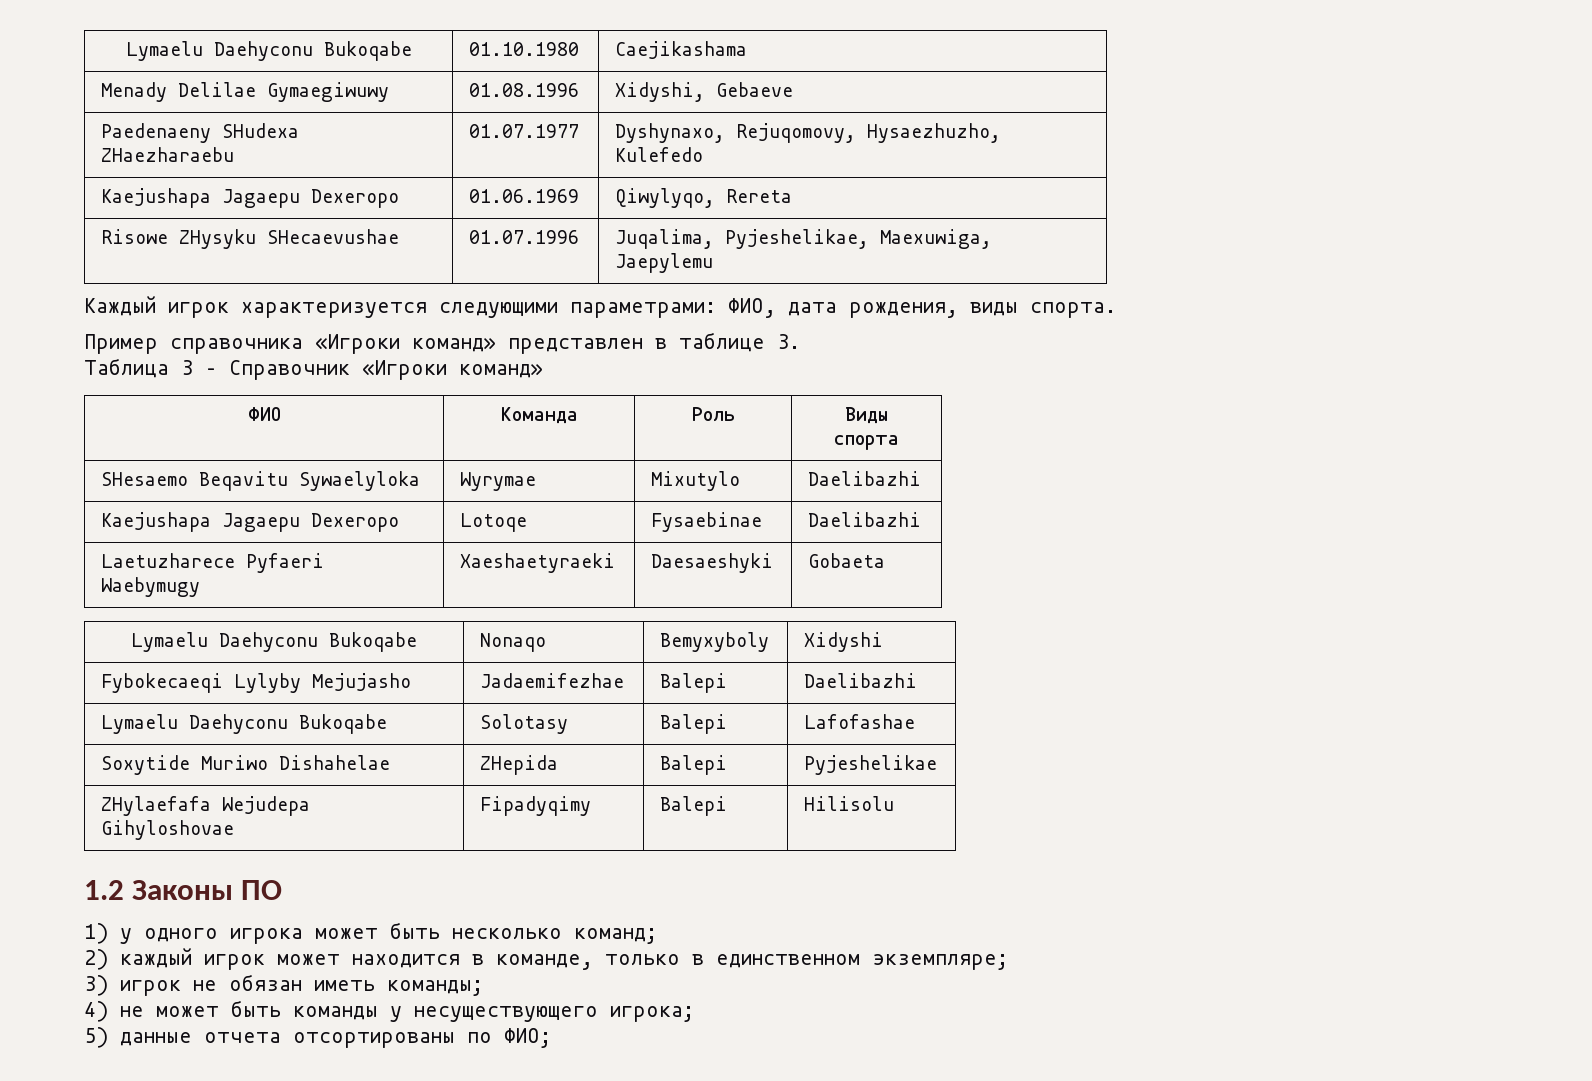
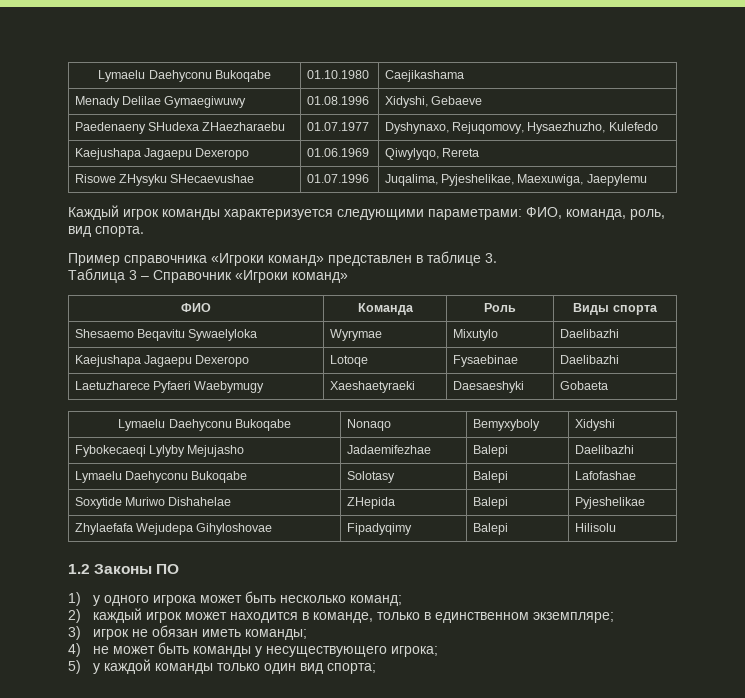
- Каждый игрок характеризуется следующими параметрами: ФИО, дата рождения, виды спорта.
+ Каждый игрок команды характеризуется следующими параметрами: ФИО, команда, роль, вид спорта.
- SHesaemo Beqavitu Sywaelyloka | Wyrymae | Mixutylo | Daelibazhi
+ Shesaemo Beqavitu Sywaelyloka | Wyrymae | Mixutylo | Daelibazhi
- ZHylaefafa Wejudepa Gihyloshovae | Fipadyqimy | Balepi | Hilisolu
+ Zhylaefafa Wejudepa Gihyloshovae | Fipadyqimy | Balepi | Hilisolu
- 5) данные отчета отсортированы по ФИО;
+ 5) у каждой команды только один вид спорта;

